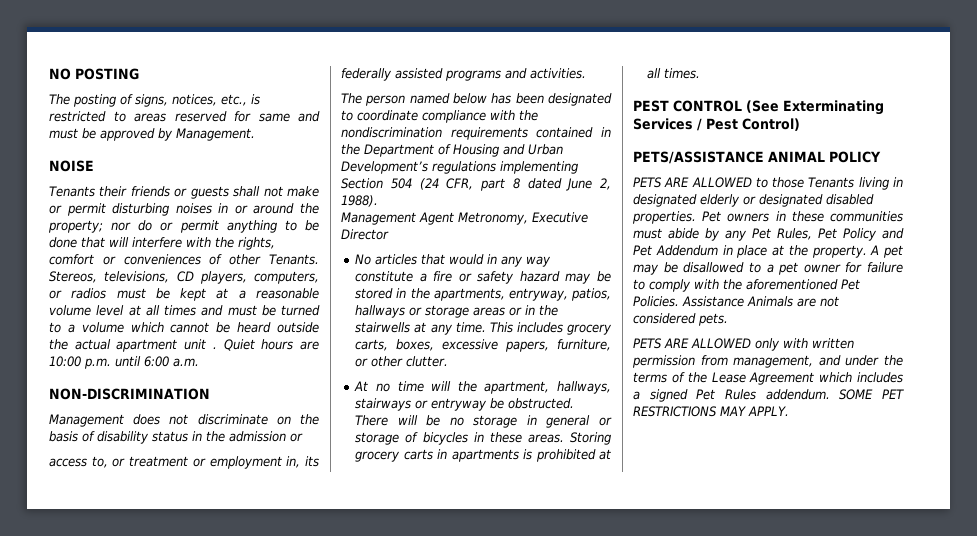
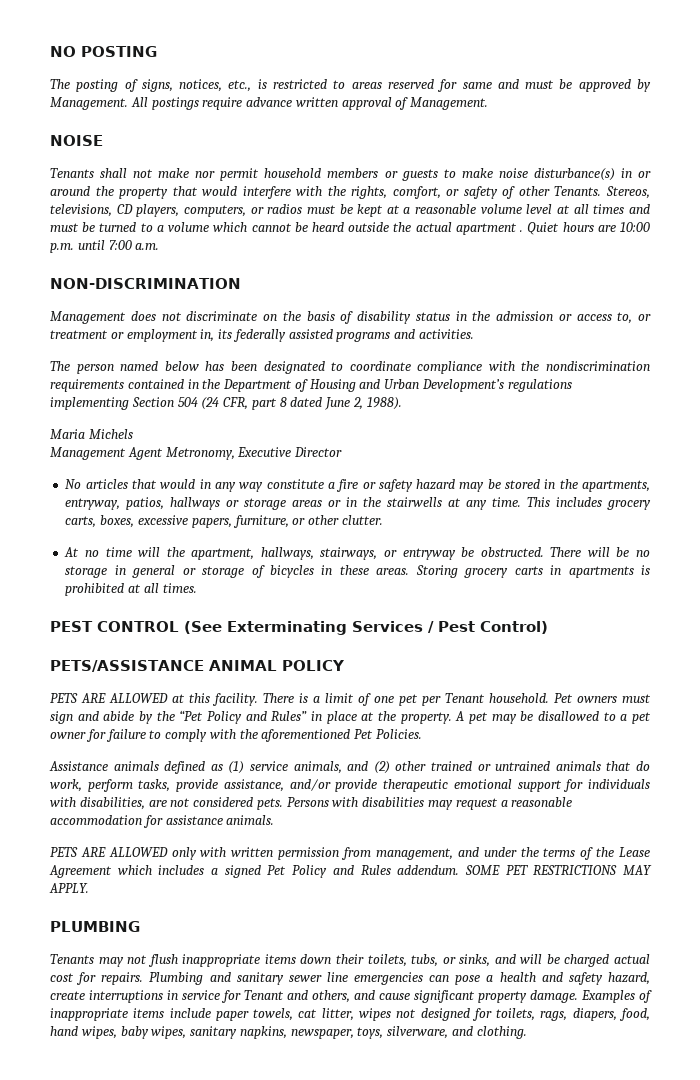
- The posting of signs, notices, etc., is restricted to areas reserved for same and must be approved by Management.
+ The posting of signs, notices, etc., is restricted to areas reserved for same and must be approved by Management. All postings require advance written approval of Management.
  NOISE
- Tenants their friends or guests shall not make or permit disturbing noises in or around the property; nor do or permit anything to be done that will interfere with the rights, comfort or conveniences of other Tenants.
+ Tenants shall not make nor permit household members or guests to make noise disturbance(s) in or around the property that would interfere with the rights, comfort, or safety of other Tenants.
- Stereos, televisions, CD players, computers, or radios must be kept at a reasonable volume level at all times and must be turned to a volume which cannot be heard outside the actual apartment unit .
+ Stereos, televisions, CD players, computers, or radios must be kept at a reasonable volume level at all times and must be turned to a volume which cannot be heard outside the actual apartment .
- Quiet hours are 10:00 p.m. until 6:00 a.m.
+ Quiet hours are 10:00 p.m. until 7:00 a.m.
- Management does not discriminate on the basis of disability status in the admission or
- access to, or treatment or employment in, its federally assisted programs and activities.
+ Management does not discriminate on the basis of disability status in the admission or access to, or treatment or employment in, its federally assisted programs and activities.
+ Maria Michels
- At no time will the apartment, hallways, stairways or entryway be obstructed.
+ At no time will the apartment, hallways, stairways, or entryway be obstructed.
- PETS ARE ALLOWED to those Tenants living in designated elderly or designated disabled properties. Pet owners in these communities must abide by any Pet Rules, Pet Policy and Pet Addendum in place at the property.
+ PETS ARE ALLOWED at this facility. There is a limit of one pet per Tenant household. Pet owners must sign and abide by the “Pet Policy and Rules” in place at the property.
- A pet may be disallowed to a pet owner for failure to comply with the aforementioned Pet Policies. Assistance Animals are not considered pets.
+ A pet may be disallowed to a pet owner for failure to comply with the aforementioned Pet Policies.
+ Assistance animals defined as (1) service animals, and (2) other trained or untrained animals that do work, perform tasks, provide assistance, and/or provide therapeutic emotional support for individuals with disabilities, are not considered pets. Persons with disabilities may request a reasonable accommodation for assistance animals.
- PETS ARE ALLOWED only with written permission from management, and under the terms of the Lease Agreement which includes a signed Pet Rules addendum.
+ PETS ARE ALLOWED only with written permission from management, and under the terms of the Lease Agreement which includes a signed Pet Policy and Rules addendum.
+ PLUMBING
+ Tenants may not flush inappropriate items down their toilets, tubs, or sinks, and will be charged actual cost for repairs. Plumbing and sanitary sewer line emergencies can pose a health and safety hazard, create interruptions in service for Tenant and others, and cause significant property damage. Examples of inappropriate items include paper towels, cat litter, wipes not designed for toilets, rags, diapers, food, hand wipes, baby wipes, sanitary napkins, newspaper, toys, silverware, and clothing.

